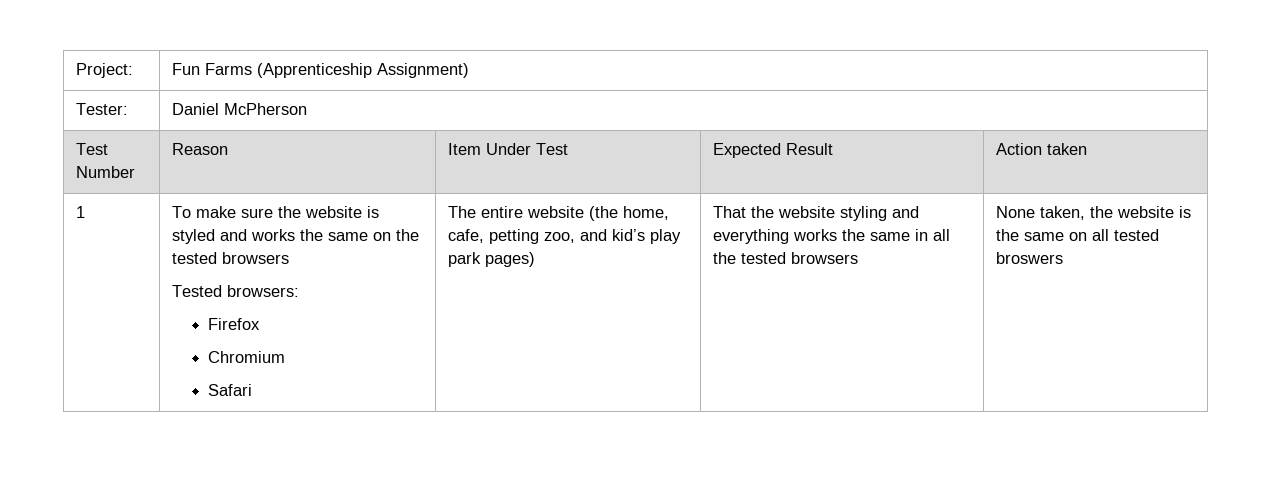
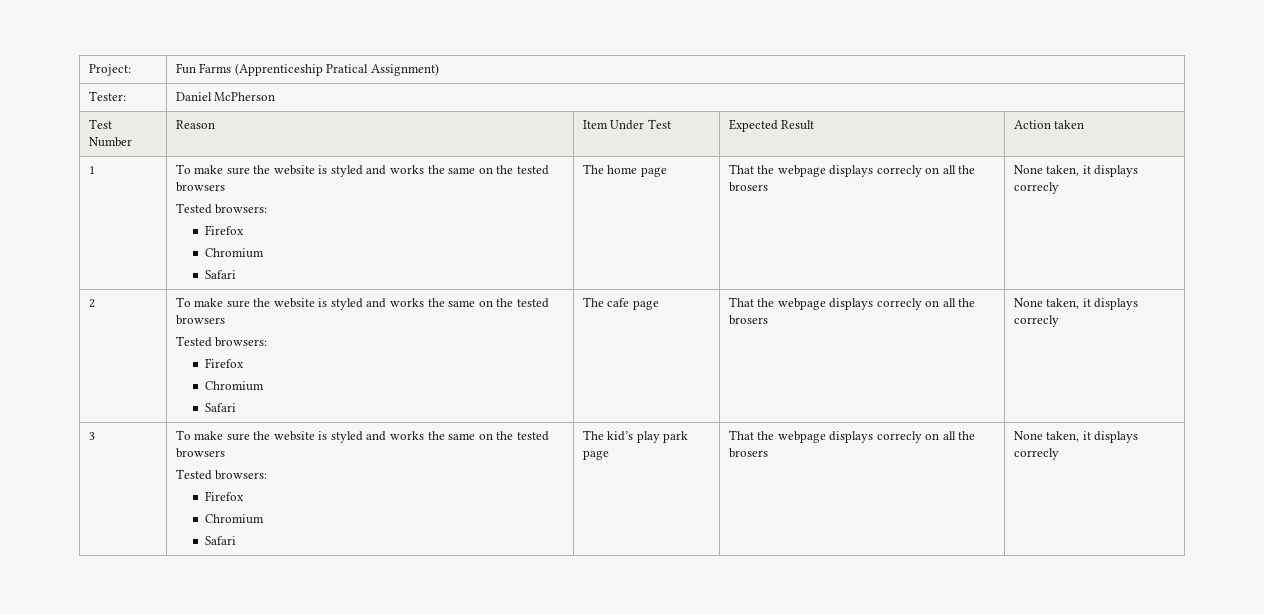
- Project: | Fun Farms (Apprenticeship Assignment)
+ Project: | Fun Farms (Apprenticeship Pratical Assignment)
- The entire website (the home, cafe, petting zoo, and kid’s play park pages) | That the website styling and everything works the same in all the tested browsers | None taken, the website is the same on all tested broswers
+ The home page | That the webpage displays correcly on all the brosers | None taken, it displays correcly
+ 2 | To make sure the website is styled and works the same on the tested browsers
+ Tested browsers:
+ Firefox
+ Chromium
+ Safari | The cafe page | That the webpage displays correcly on all the brosers | None taken, it displays correcly
+ 3 | To make sure the website is styled and works the same on the tested browsers
+ Tested browsers:
+ Firefox
+ Chromium
+ Safari | The kid’s play park page | That the webpage displays correcly on all the brosers | None taken, it displays correcly

